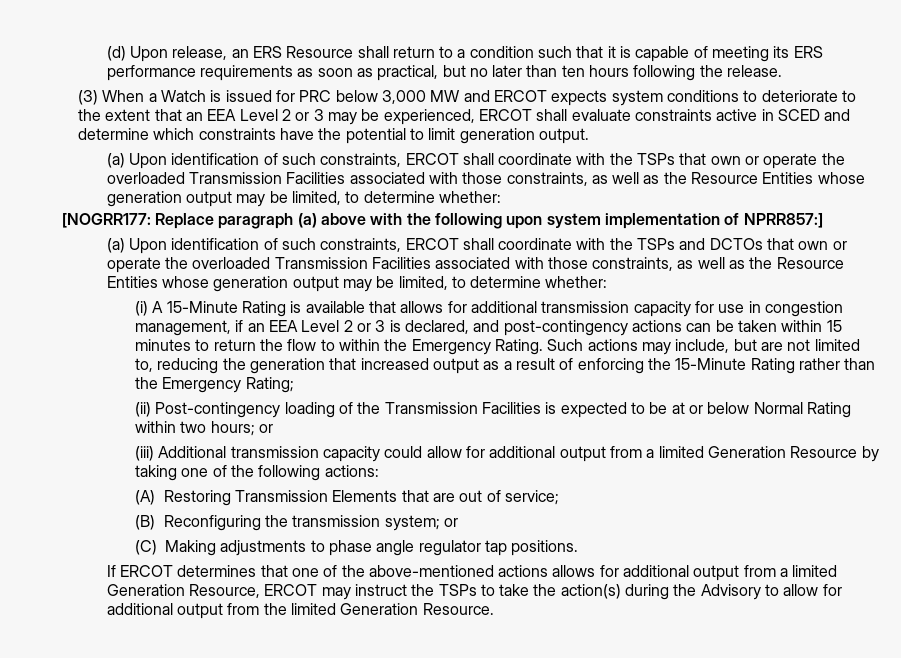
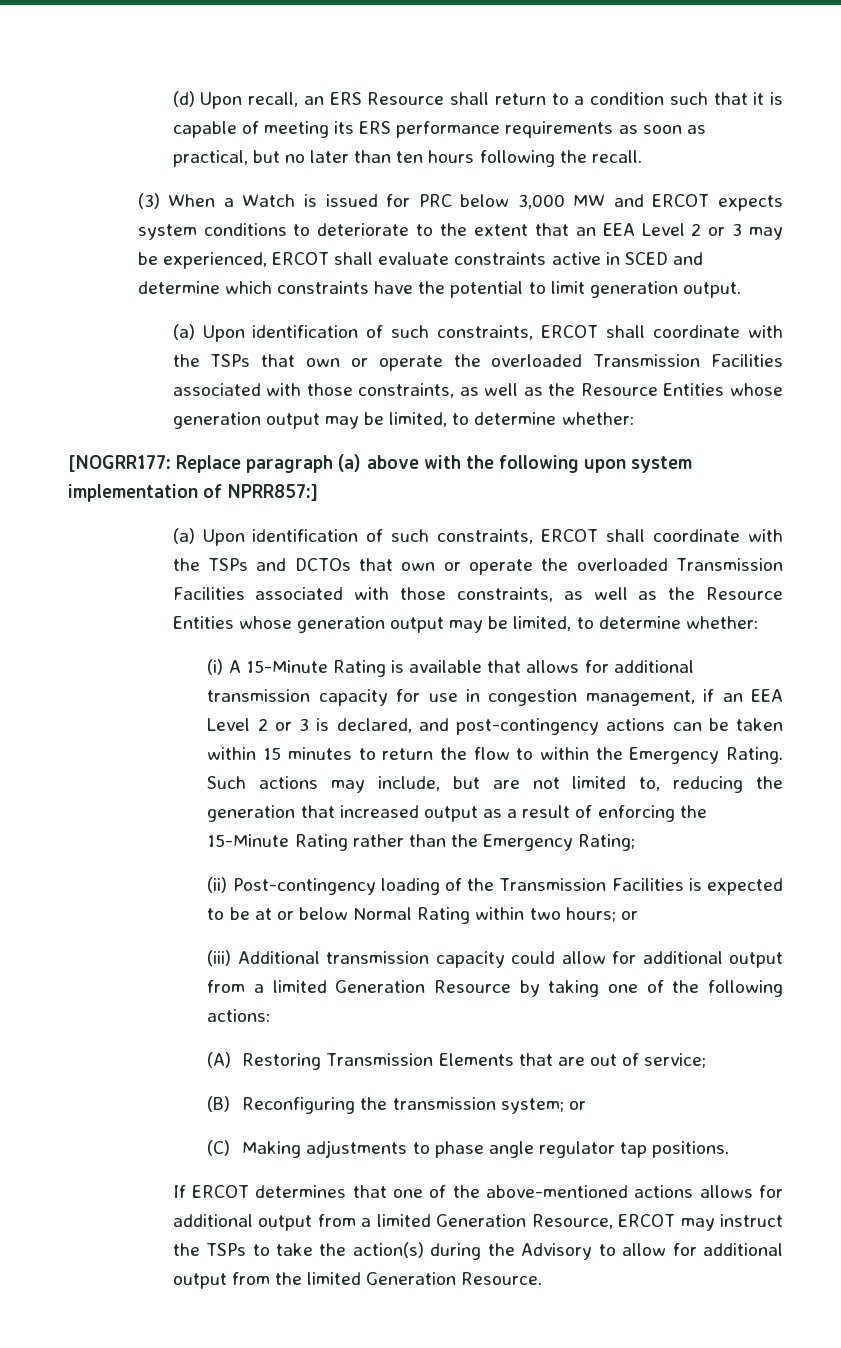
- (d) Upon release, an ERS Resource shall return to a condition such that it is capable of meeting its ERS performance requirements as soon as practical, but no later than ten hours following the release.
+ (d) Upon recall, an ERS Resource shall return to a condition such that it is capable of meeting its ERS performance requirements as soon as practical, but no later than ten hours following the recall.

